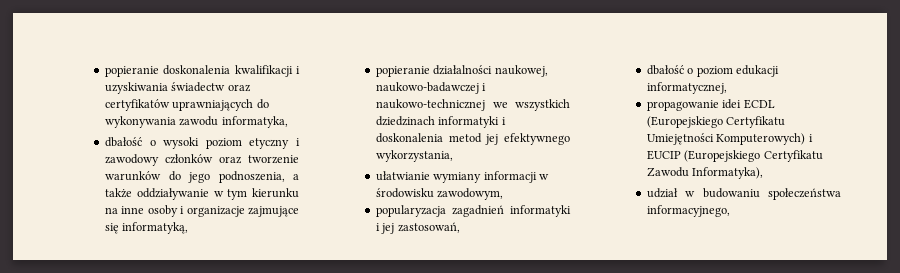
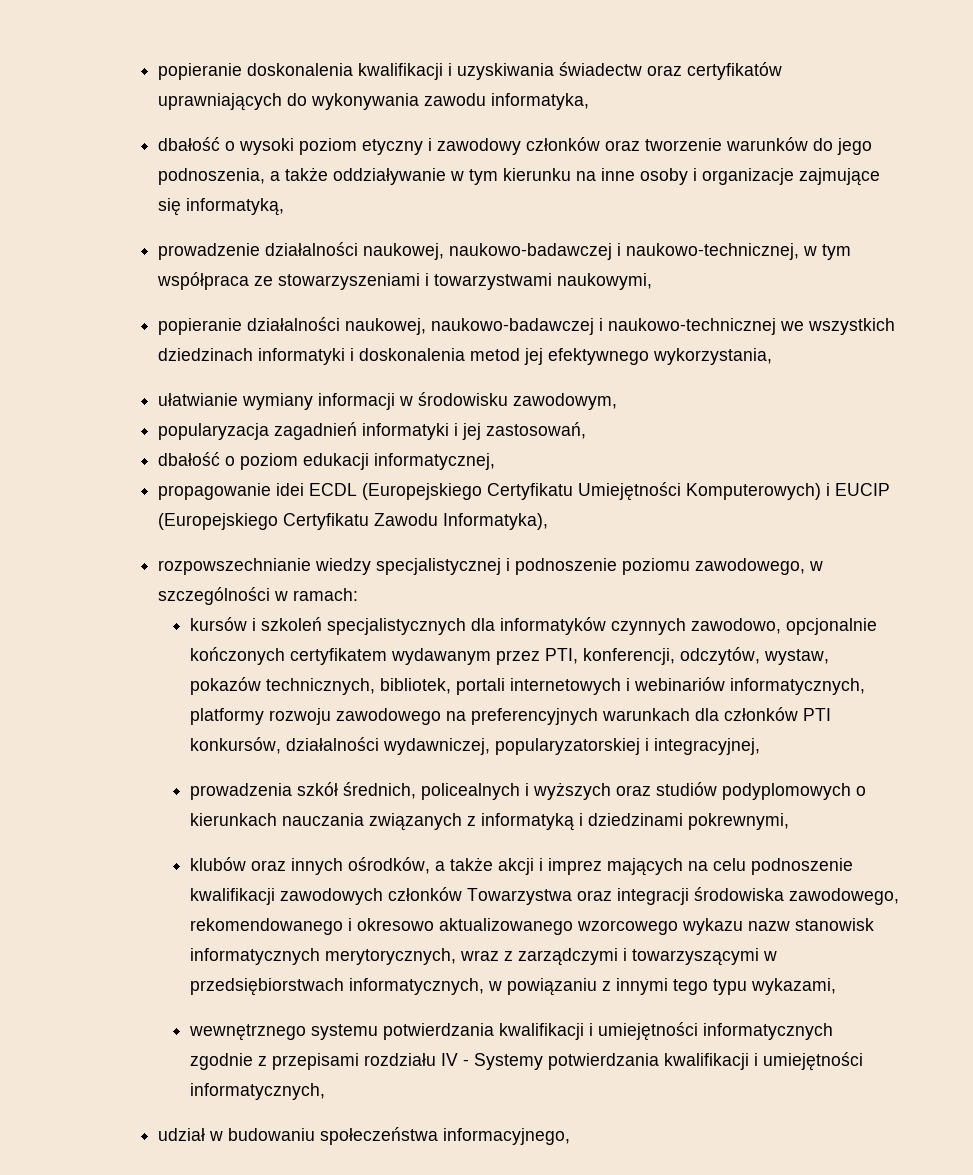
+ prowadzenie działalności naukowej, naukowo-badawczej i naukowo-technicznej, w tym współpraca ze stowarzyszeniami i towarzystwami naukowymi,
+ rozpowszechnianie wiedzy specjalistycznej i podnoszenie poziomu zawodowego, w szczególności w ramach:
+ kursów i szkoleń specjalistycznych dla informatyków czynnych zawodowo, opcjonalnie kończonych certyfikatem wydawanym przez PTI, konferencji, odczytów, wystaw, pokazów technicznych, bibliotek, portali internetowych i webinariów informatycznych, platformy rozwoju zawodowego na preferencyjnych warunkach dla członków PTI konkursów, działalności wydawniczej, popularyzatorskiej i integracyjnej,
+ prowadzenia szkół średnich, policealnych i wyższych oraz studiów podyplomowych o kierunkach nauczania związanych z informatyką i dziedzinami pokrewnymi,
+ klubów oraz innych ośrodków, a także akcji i imprez mających na celu podnoszenie kwalifikacji zawodowych członków Towarzystwa oraz integracji środowiska zawodowego, rekomendowanego i okresowo aktualizowanego wzorcowego wykazu nazw stanowisk informatycznych merytorycznych, wraz z zarządczymi i towarzyszącymi w przedsiębiorstwach informatycznych, w powiązaniu z innymi tego typu wykazami,
+ wewnętrznego systemu potwierdzania kwalifikacji i umiejętności informatycznych zgodnie z przepisami rozdziału IV - Systemy potwierdzania kwalifikacji i umiejętności informatycznych,

